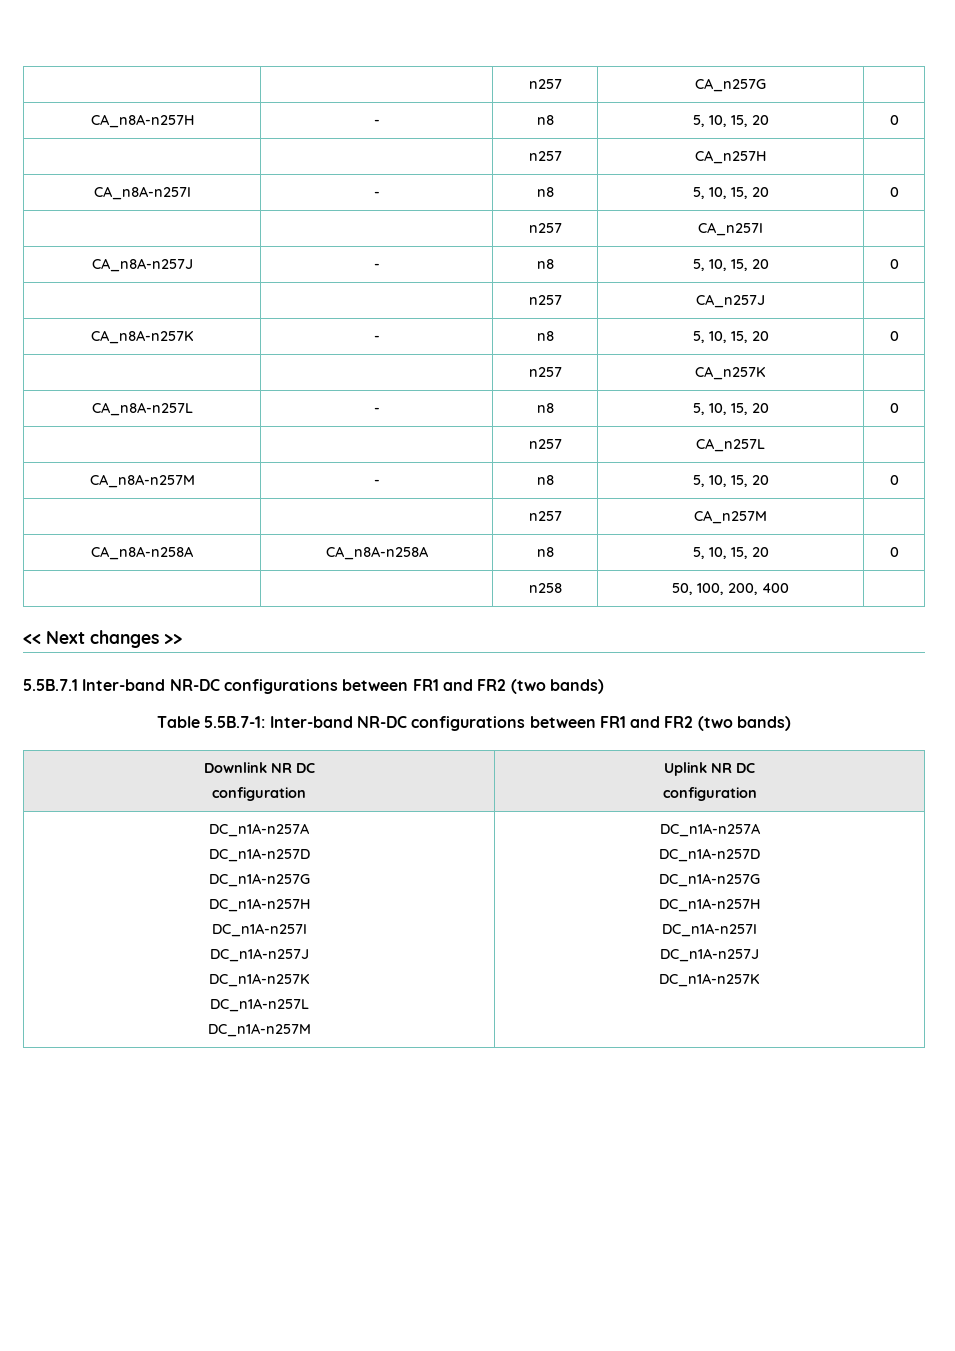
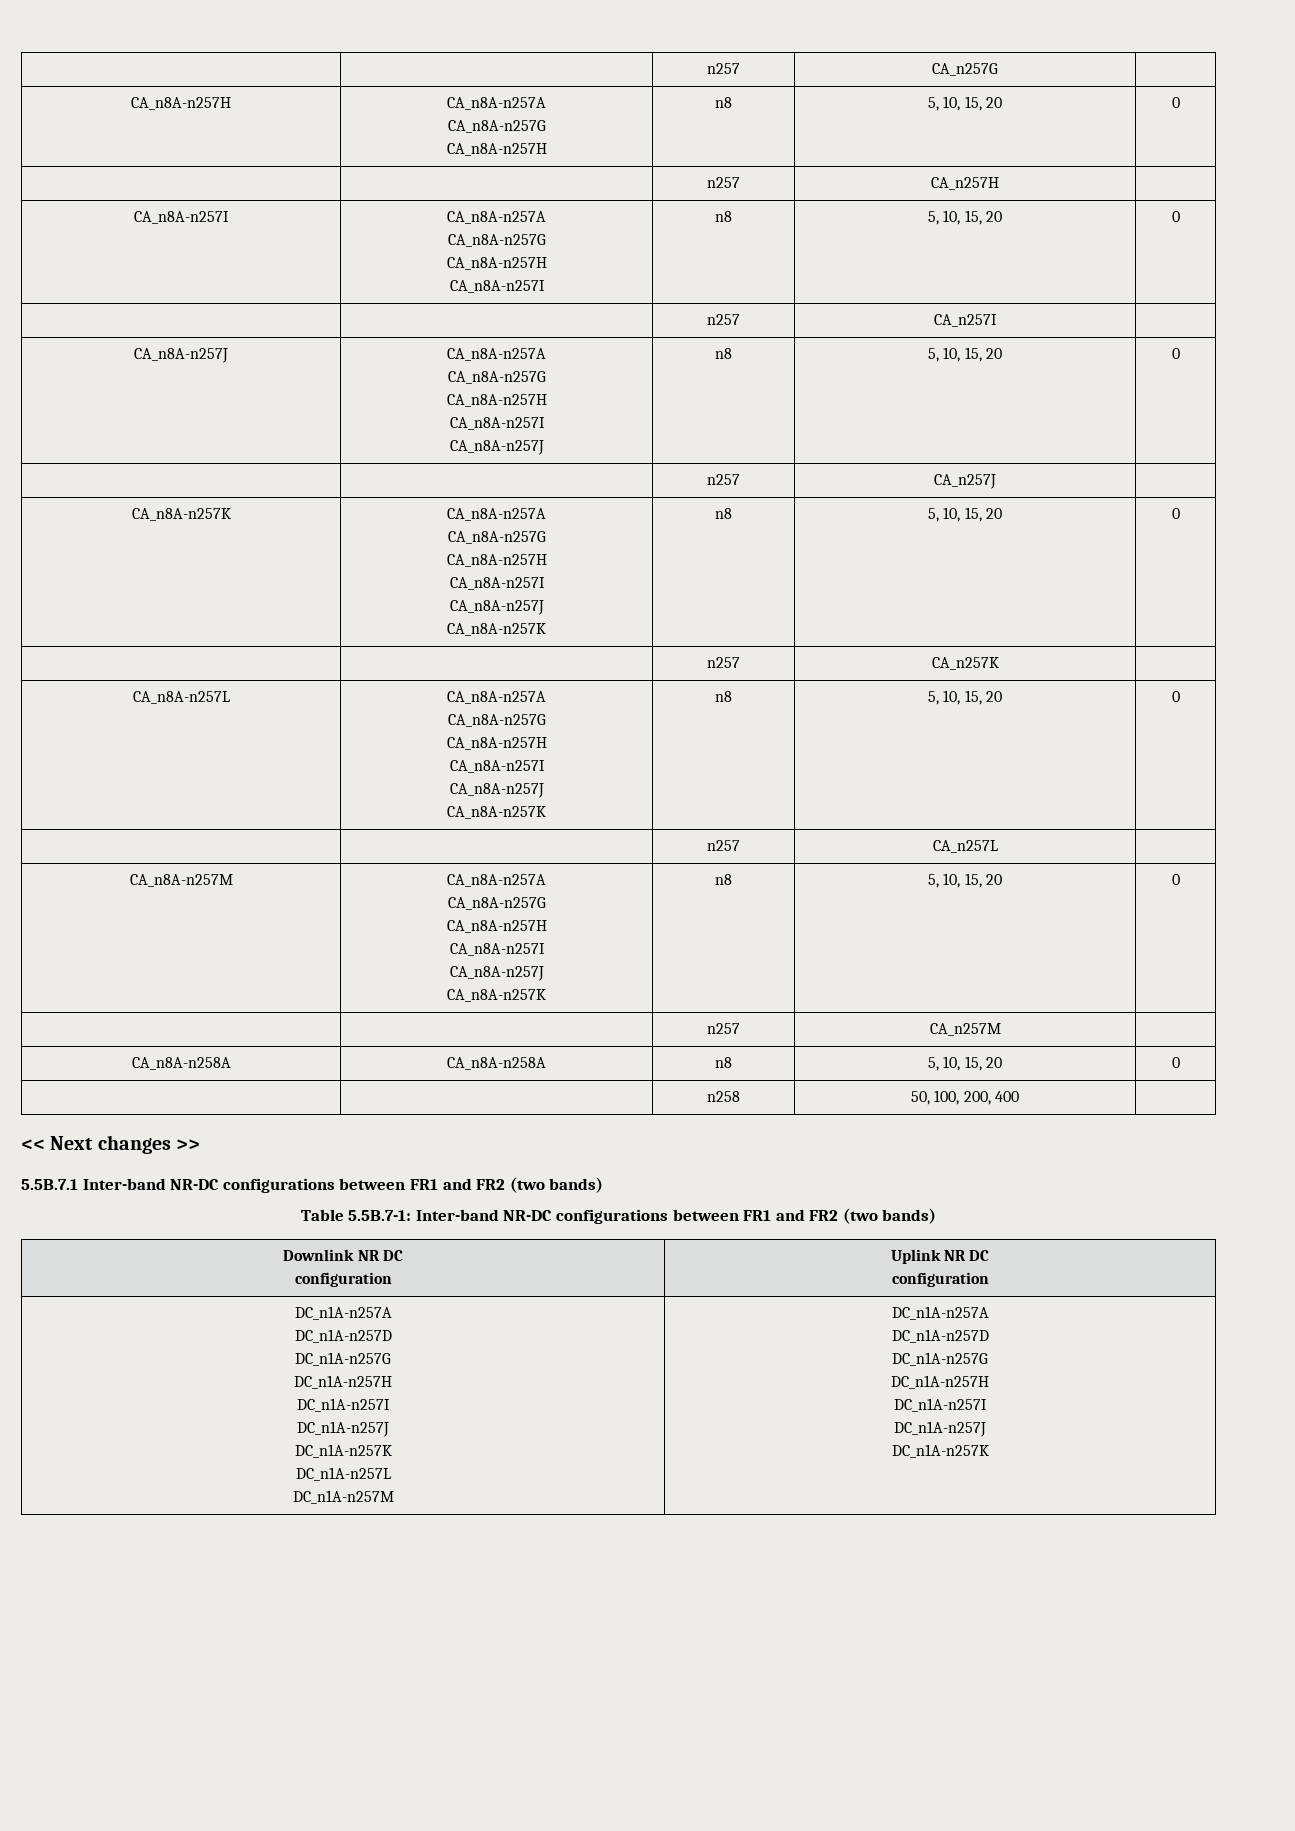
- CA_n8A-n257H | - | n8 | 5, 10, 15, 20 | 0
+ CA_n8A-n257H | CA_n8A-n257A
+ CA_n8A-n257G
+ CA_n8A-n257H | n8 | 5, 10, 15, 20 | 0
- CA_n8A-n257I | - | n8 | 5, 10, 15, 20 | 0
+ CA_n8A-n257I | CA_n8A-n257A
+ CA_n8A-n257G
+ CA_n8A-n257H
+ CA_n8A-n257I | n8 | 5, 10, 15, 20 | 0
- CA_n8A-n257J | - | n8 | 5, 10, 15, 20 | 0
+ CA_n8A-n257J | CA_n8A-n257A
+ CA_n8A-n257G
+ CA_n8A-n257H
+ CA_n8A-n257I
+ CA_n8A-n257J | n8 | 5, 10, 15, 20 | 0
- CA_n8A-n257K | - | n8 | 5, 10, 15, 20 | 0
+ CA_n8A-n257K | CA_n8A-n257A
+ CA_n8A-n257G
+ CA_n8A-n257H
+ CA_n8A-n257I
+ CA_n8A-n257J
+ CA_n8A-n257K | n8 | 5, 10, 15, 20 | 0
- CA_n8A-n257L | - | n8 | 5, 10, 15, 20 | 0
+ CA_n8A-n257L | CA_n8A-n257A
+ CA_n8A-n257G
+ CA_n8A-n257H
+ CA_n8A-n257I
+ CA_n8A-n257J
+ CA_n8A-n257K | n8 | 5, 10, 15, 20 | 0
- CA_n8A-n257M | - | n8 | 5, 10, 15, 20 | 0
+ CA_n8A-n257M | CA_n8A-n257A
+ CA_n8A-n257G
+ CA_n8A-n257H
+ CA_n8A-n257I
+ CA_n8A-n257J
+ CA_n8A-n257K | n8 | 5, 10, 15, 20 | 0

